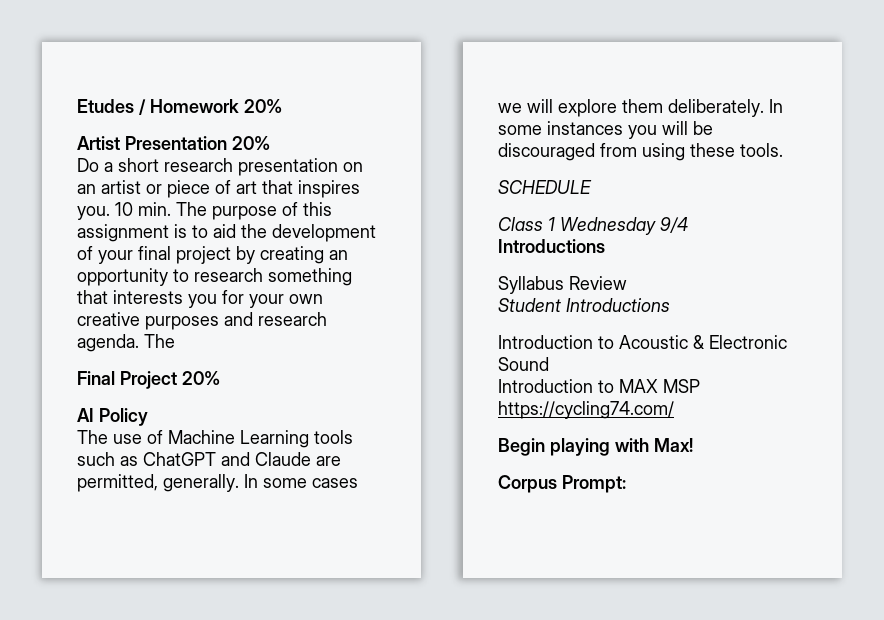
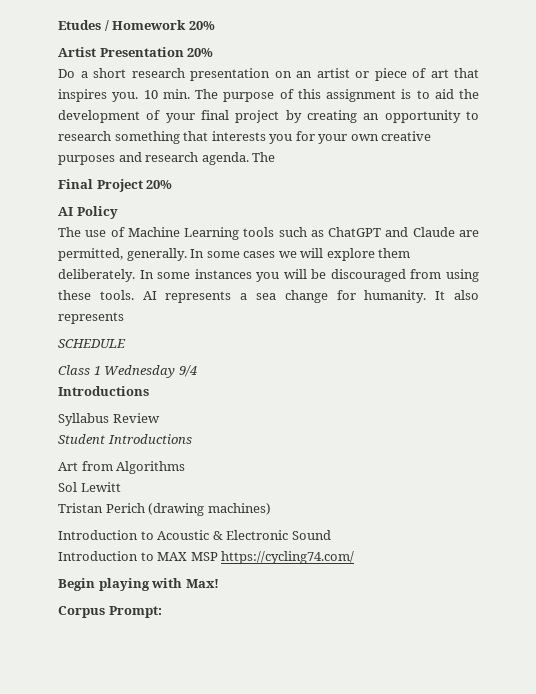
+ AI represents a sea change for humanity. It also represents
+ Art from Algorithms
+ Sol Lewitt
+ Tristan Perich (drawing machines)

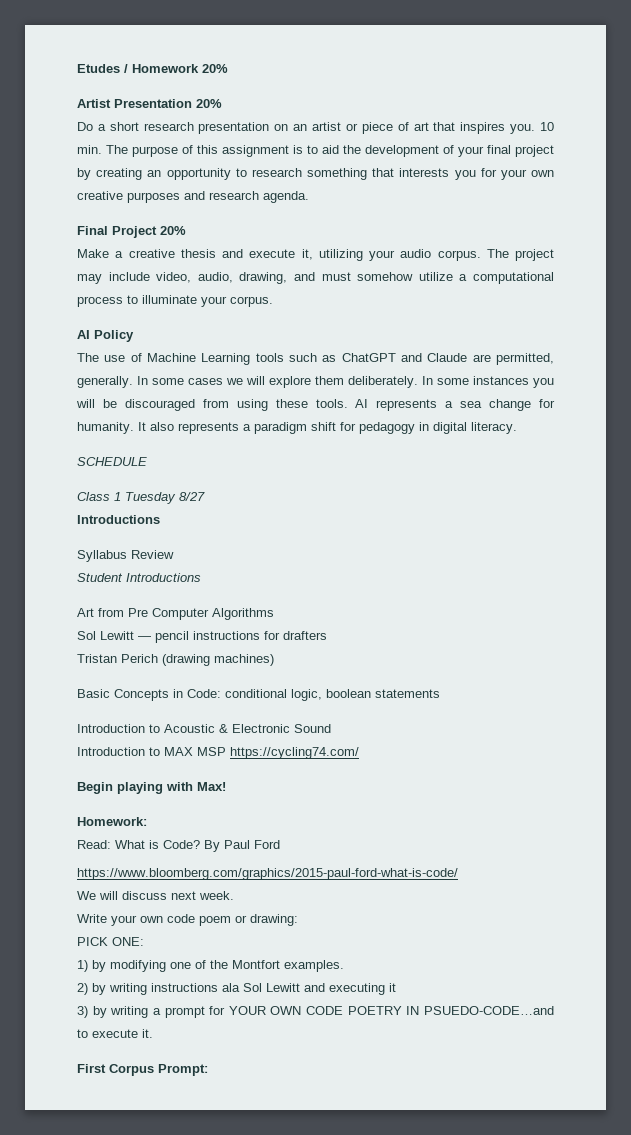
- 10 min. The purpose of this assignment is to aid the development of your final project by creating an opportunity to research something that interests you for your own creative purposes and research agenda. The
+ 10 min. The purpose of this assignment is to aid the development of your final project by creating an opportunity to research something that interests you for your own creative purposes and research agenda.
+ Make a creative thesis and execute it, utilizing your audio corpus. The project may include video, audio, drawing, and must somehow utilize a computational process to illuminate your corpus.
- It also represents
+ It also represents a paradigm shift for pedagogy in digital literacy.
- Class 1 Wednesday 9/4
+ Class 1 Tuesday 8/27
- Art from Algorithms
+ Art from Pre Computer Algorithms
- Sol Lewitt
+ Sol Lewitt — pencil instructions for drafters
+ Basic Concepts in Code: conditional logic, boolean statements
- Corpus Prompt:
+ Homework:
+ Read: What is Code? By Paul Ford
+ https://www.bloomberg.com/graphics/2015-paul-ford-what-is-code/
+ We will discuss next week.
+ Write your own code poem or drawing:
+ PICK ONE:
+ 1) by modifying one of the Montfort examples.
+ 2) by writing instructions ala Sol Lewitt and executing it
+ 3) by writing a prompt for YOUR OWN CODE POETRY IN PSUEDO-CODE…and to execute it.
+ First Corpus Prompt:

